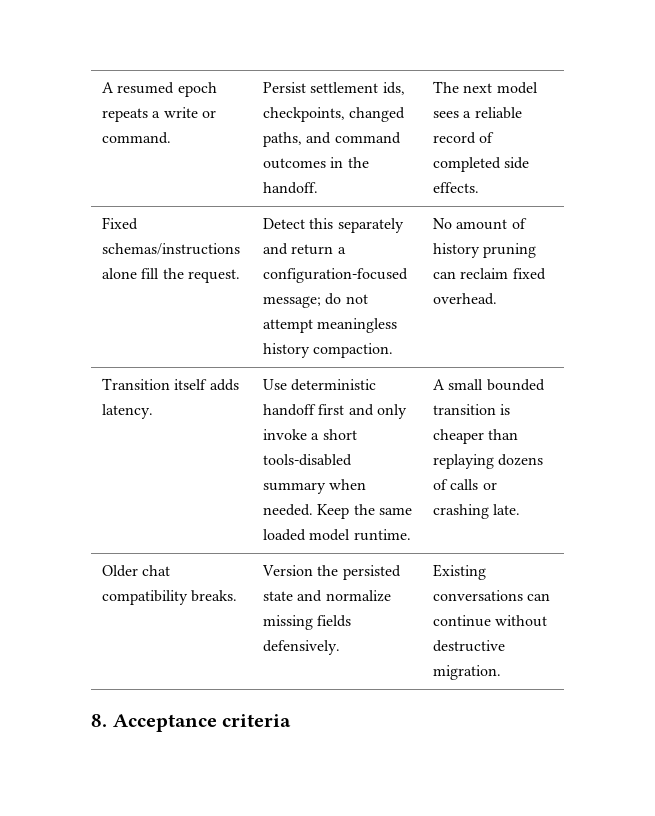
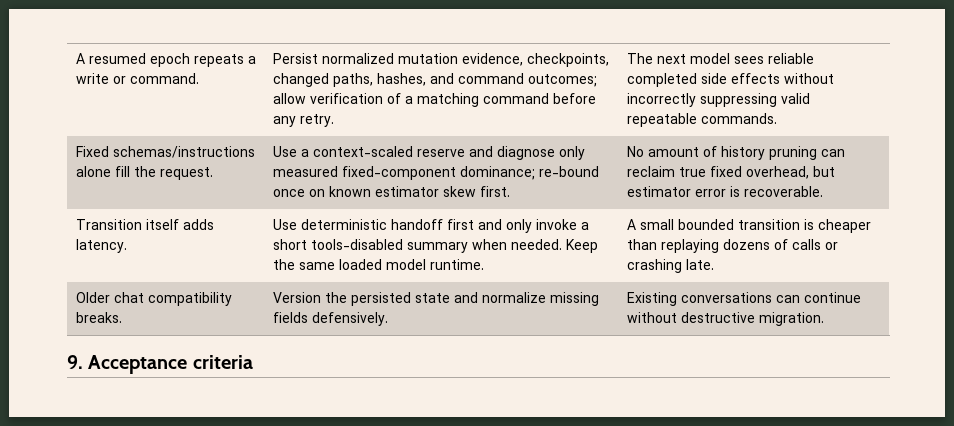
- Persist settlement ids, checkpoints, changed paths, and command outcomes in the handoff. | The next model sees a reliable record of completed side effects.
+ Persist normalized mutation evidence, checkpoints, changed paths, hashes, and command outcomes; allow verification of a matching command before any retry. | The next model sees reliable completed side effects without incorrectly suppressing valid repeatable commands.
- Fixed schemas/instructions alone fill the request. | Detect this separately and return a configuration-focused message; do not attempt meaningless history compaction. | No amount of history pruning can reclaim fixed overhead.
+ Fixed schemas/instructions alone fill the request. | Use a context-scaled reserve and diagnose only measured fixed-component dominance; re-bound once on known estimator skew first. | No amount of history pruning can reclaim true fixed overhead, but estimator error is recoverable.
- 8. Acceptance criteria
+ 9. Acceptance criteria

